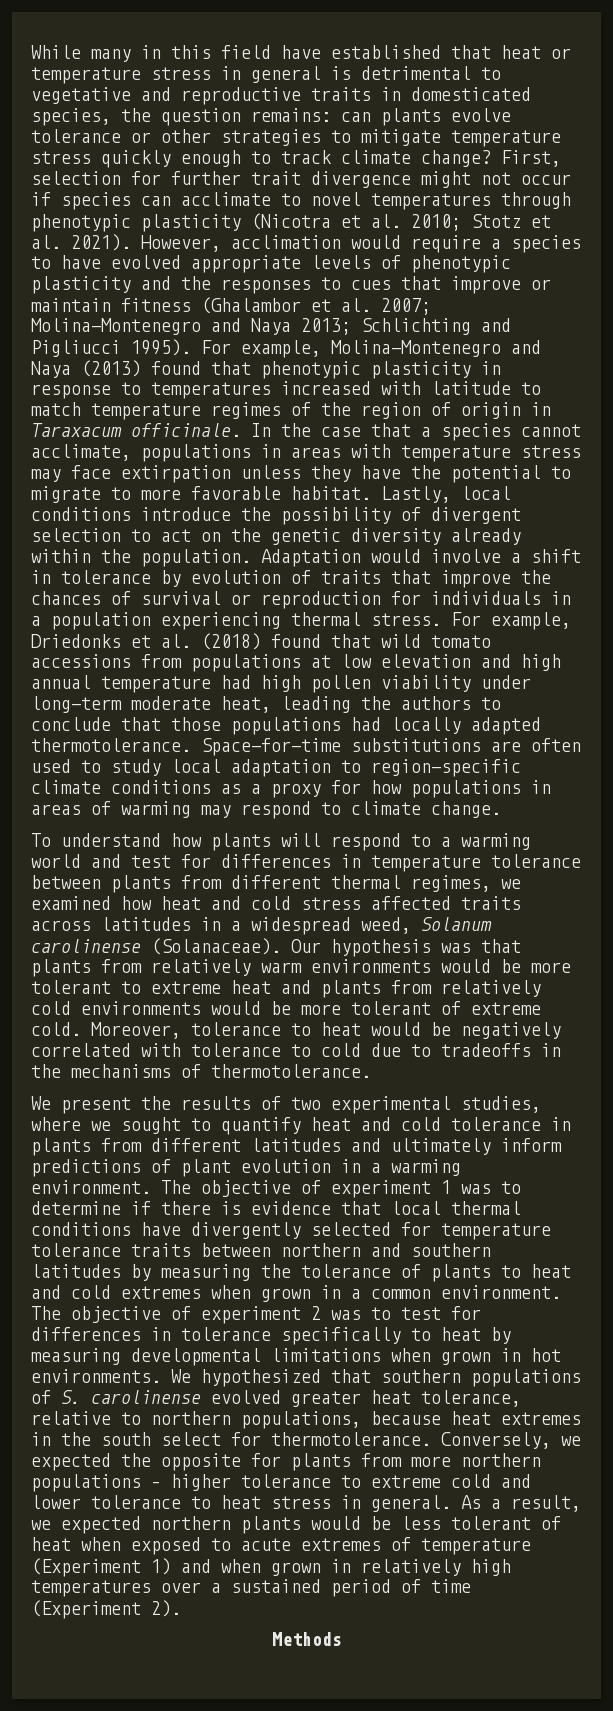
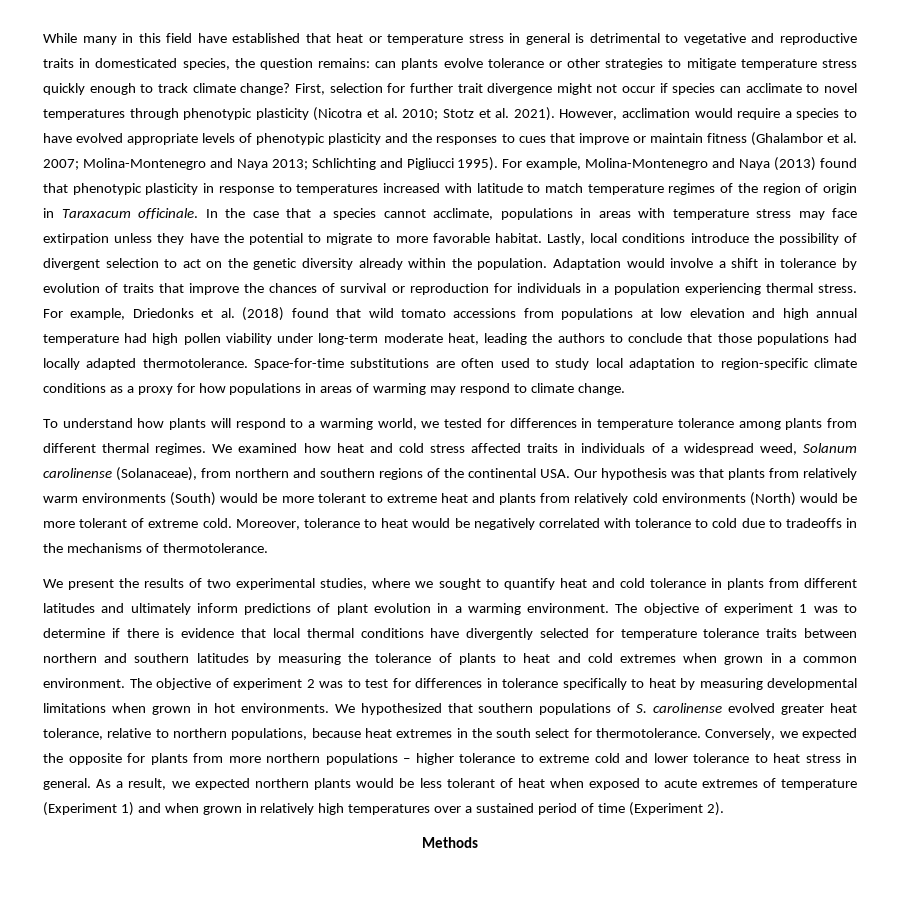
- To understand how plants will respond to a warming world and test for differences in temperature tolerance between plants from different thermal regimes, we examined how heat and cold stress affected traits across latitudes in a widespread weed, Solanum carolinense (Solanaceae). Our hypothesis was that plants from relatively warm environments would be more tolerant to extreme heat and plants from relatively cold environments would be more tolerant of extreme cold.
+ To understand how plants will respond to a warming world, we tested for differences in temperature tolerance among plants from different thermal regimes. We examined how heat and cold stress affected traits in individuals of a widespread weed, Solanum carolinense (Solanaceae), from northern and southern regions of the continental USA. Our hypothesis was that plants from relatively warm environments (South) would be more tolerant to extreme heat and plants from relatively cold environments (North) would be more tolerant of extreme cold.

